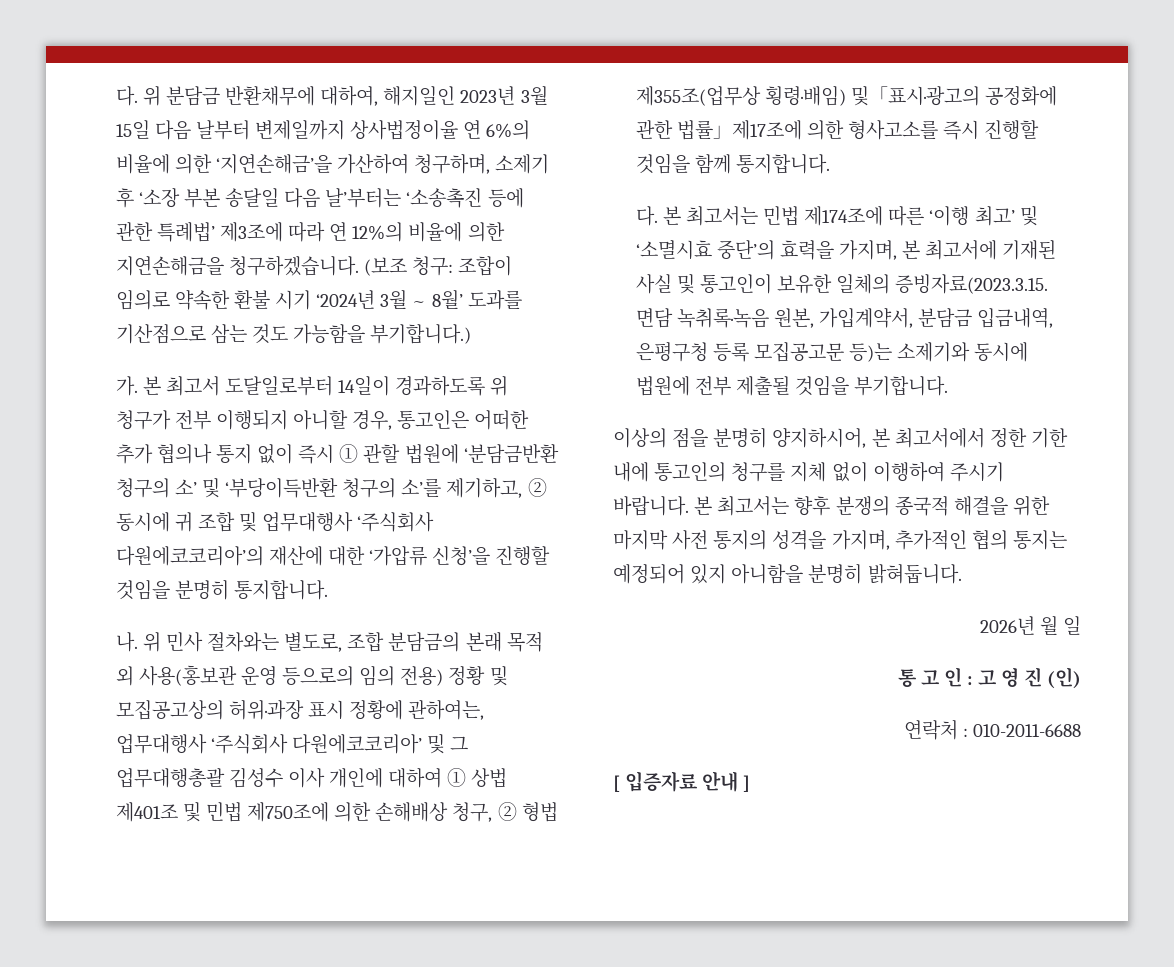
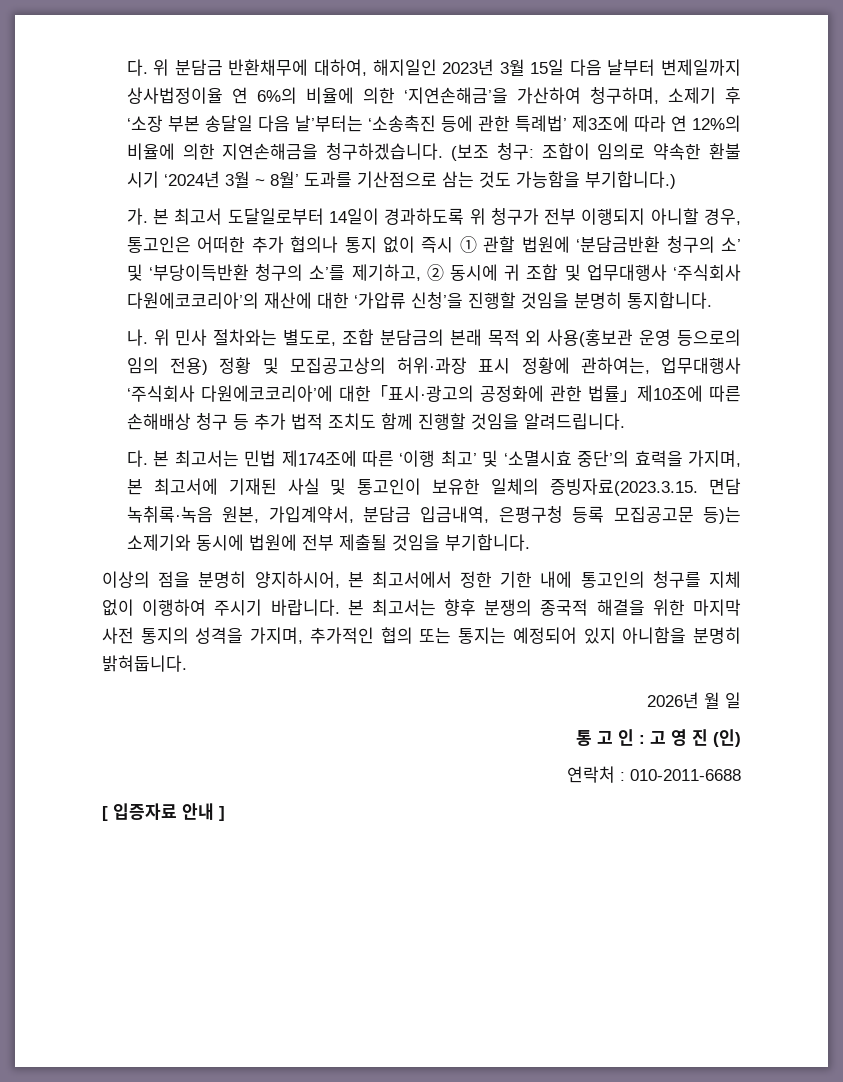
- 위 민사 절차와는 별도로, 조합 분담금의 본래 목적 외 사용(홍보관 운영 등으로의 임의 전용) 정황 및 모집공고상의 허위·과장 표시 정황에 관하여는, 업무대행사 ‘주식회사 다원에코코리아’ 및 그 업무대행총괄 김성수 이사 개인에 대하여 ① 상법 제401조 및 민법 제750조에 의한 손해배상 청구, ② 형법 제355조(업무상 횡령·배임) 및「표시·광고의 공정화에 관한 법률」제17조에 의한 형사고소를 즉시 진행할 것임을 함께 통지합니다.
+ 위 민사 절차와는 별도로, 조합 분담금의 본래 목적 외 사용(홍보관 운영 등으로의 임의 전용) 정황 및 모집공고상의 허위·과장 표시 정황에 관하여는, 업무대행사 ‘주식회사 다원에코코리아’에 대한「표시·광고의 공정화에 관한 법률」제10조에 따른 손해배상 청구 등 추가 법적 조치도 함께 진행할 것임을 알려드립니다.
- 본 최고서는 향후 분쟁의 종국적 해결을 위한 마지막 사전 통지의 성격을 가지며, 추가적인 협의 통지는 예정되어 있지 아니함을 분명히 밝혀둡니다.
+ 본 최고서는 향후 분쟁의 종국적 해결을 위한 마지막 사전 통지의 성격을 가지며, 추가적인 협의 또는 통지는 예정되어 있지 아니함을 분명히 밝혀둡니다.

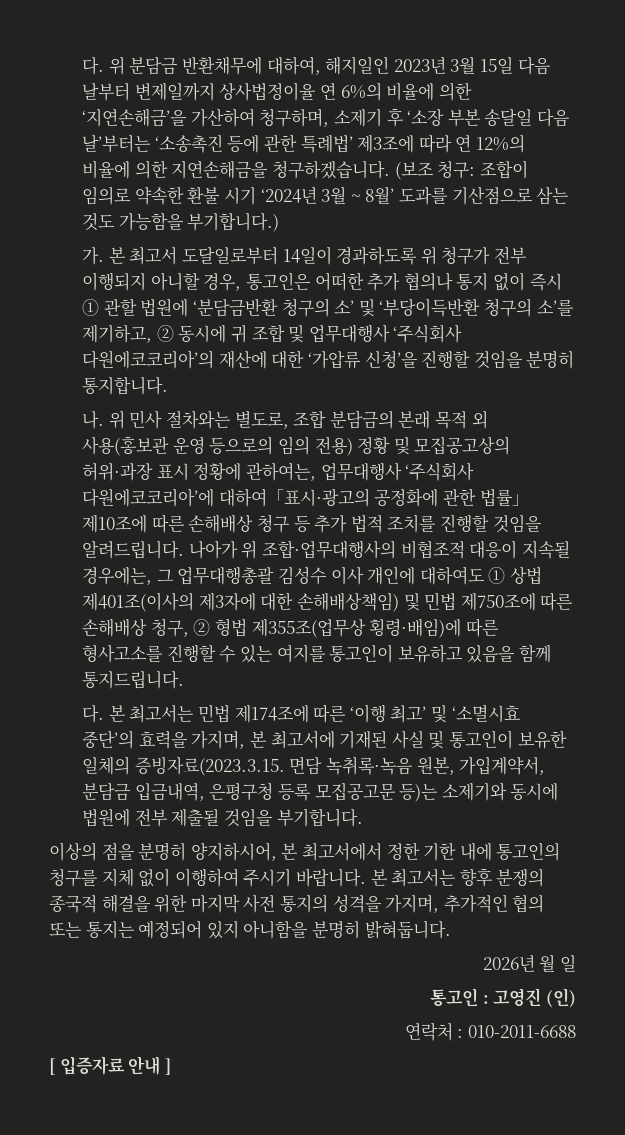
- 위 민사 절차와는 별도로, 조합 분담금의 본래 목적 외 사용(홍보관 운영 등으로의 임의 전용) 정황 및 모집공고상의 허위·과장 표시 정황에 관하여는, 업무대행사 ‘주식회사 다원에코코리아’에 대한「표시·광고의 공정화에 관한 법률」제10조에 따른 손해배상 청구 등 추가 법적 조치도 함께 진행할 것임을 알려드립니다.
+ 위 민사 절차와는 별도로, 조합 분담금의 본래 목적 외 사용(홍보관 운영 등으로의 임의 전용) 정황 및 모집공고상의 허위·과장 표시 정황에 관하여는, 업무대행사 ‘주식회사 다원에코코리아’에 대하여「표시·광고의 공정화에 관한 법률」제10조에 따른 손해배상 청구 등 추가 법적 조치를 진행할 것임을 알려드립니다. 나아가 위 조합·업무대행사의 비협조적 대응이 지속될 경우에는, 그 업무대행총괄 김성수 이사 개인에 대하여도 ① 상법 제401조(이사의 제3자에 대한 손해배상책임) 및 민법 제750조에 따른 손해배상 청구, ② 형법 제355조(업무상 횡령·배임)에 따른 형사고소를 진행할 수 있는 여지를 통고인이 보유하고 있음을 함께 통지드립니다.
- 통 고 인 : 고 영 진 (인)
+ 통고인 : 고영진 (인)

